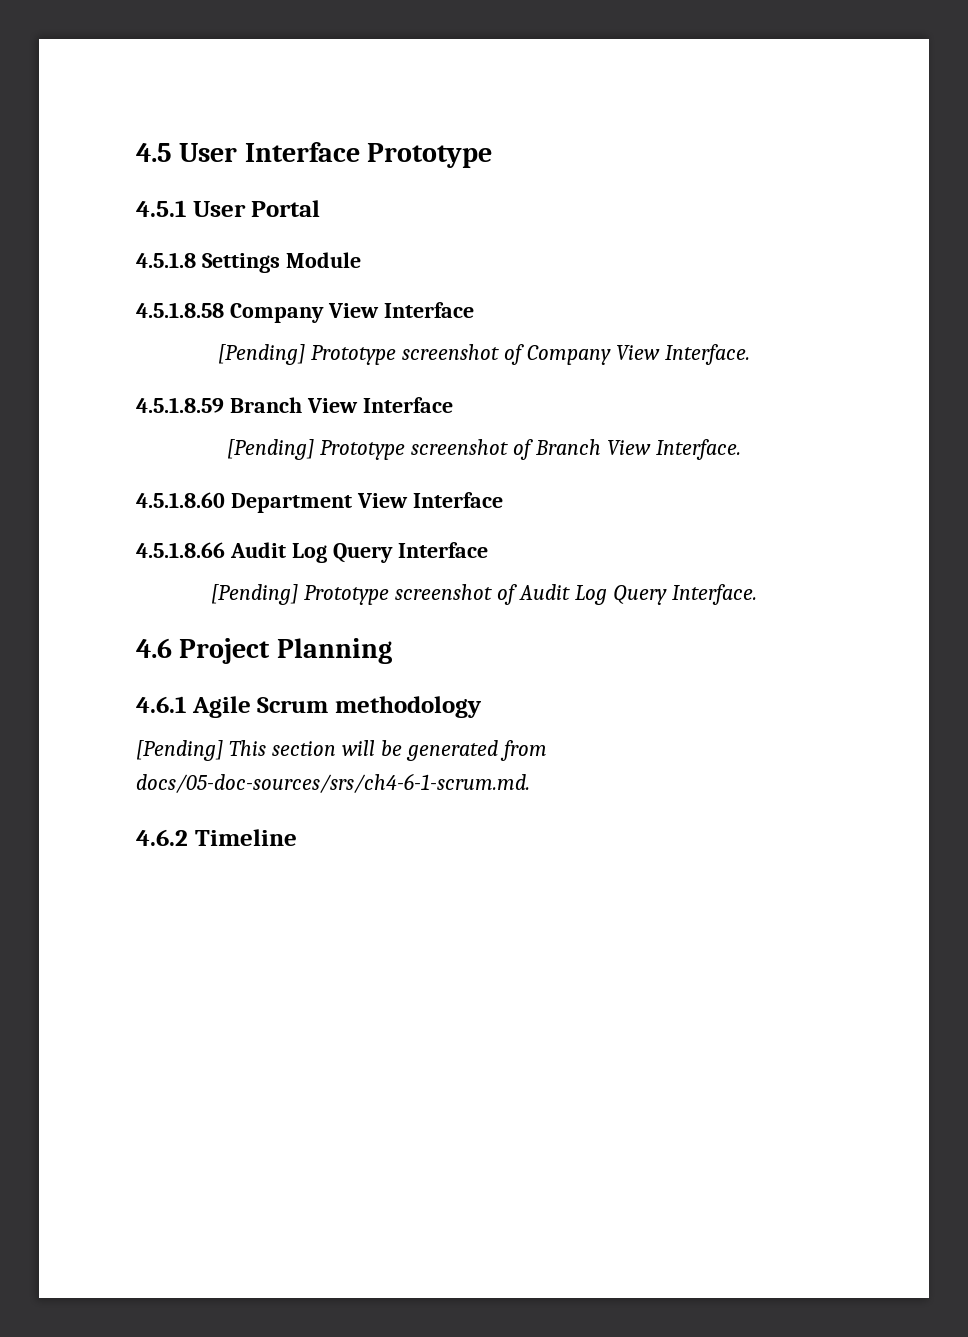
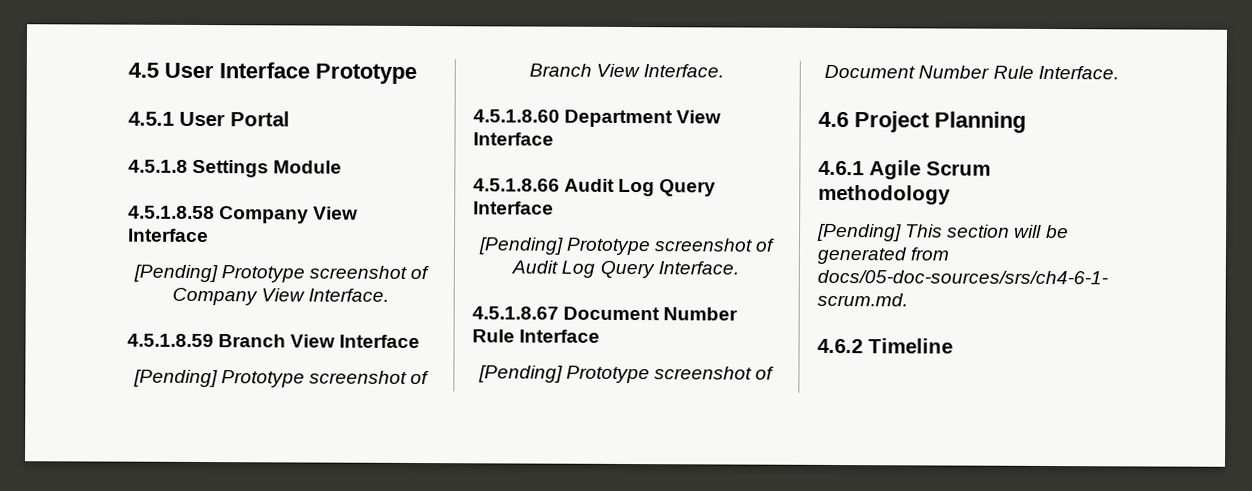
+ 4.5.1.8.67 Document Number Rule Interface
+ [Pending] Prototype screenshot of Document Number Rule Interface.

